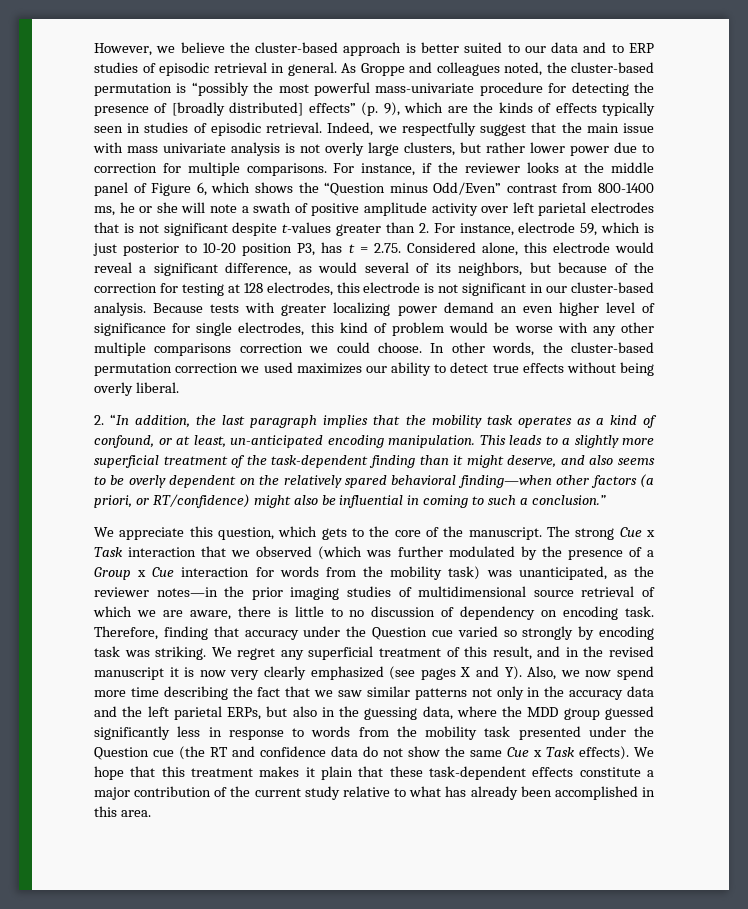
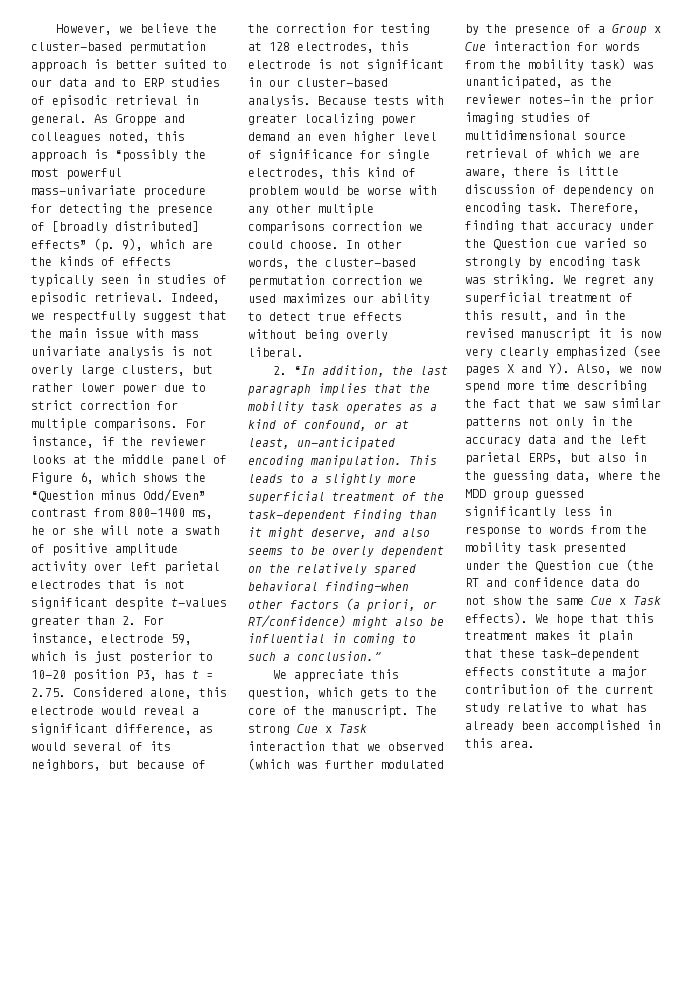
- However, we believe the cluster-based approach is better suited to our data and to ERP studies of episodic retrieval in general.
+ However, we believe the cluster-based permutation approach is better suited to our data and to ERP studies of episodic retrieval in general.
- As Groppe and colleagues noted, the cluster-based permutation is “possibly the most powerful mass-univariate procedure for detecting the presence of [broadly distributed] effects” (p. 9), which are the kinds of effects typically seen in studies of episodic retrieval.
+ As Groppe and colleagues noted, this approach is “possibly the most powerful mass-univariate procedure for detecting the presence of [broadly distributed] effects” (p. 9), which are the kinds of effects typically seen in studies of episodic retrieval.
- Indeed, we respectfully suggest that the main issue with mass univariate analysis is not overly large clusters, but rather lower power due to correction for multiple comparisons.
+ Indeed, we respectfully suggest that the main issue with mass univariate analysis is not overly large clusters, but rather lower power due to strict correction for multiple comparisons.
- The strong Cue x Task interaction that we observed (which was further modulated by the presence of a Group x Cue interaction for words from the mobility task) was unanticipated, as the reviewer notes—in the prior imaging studies of multidimensional source retrieval of which we are aware, there is little to no discussion of dependency on encoding task.
+ The strong Cue x Task interaction that we observed (which was further modulated by the presence of a Group x Cue interaction for words from the mobility task) was unanticipated, as the reviewer notes—in the prior imaging studies of multidimensional source retrieval of which we are aware, there is little discussion of dependency on encoding task.

